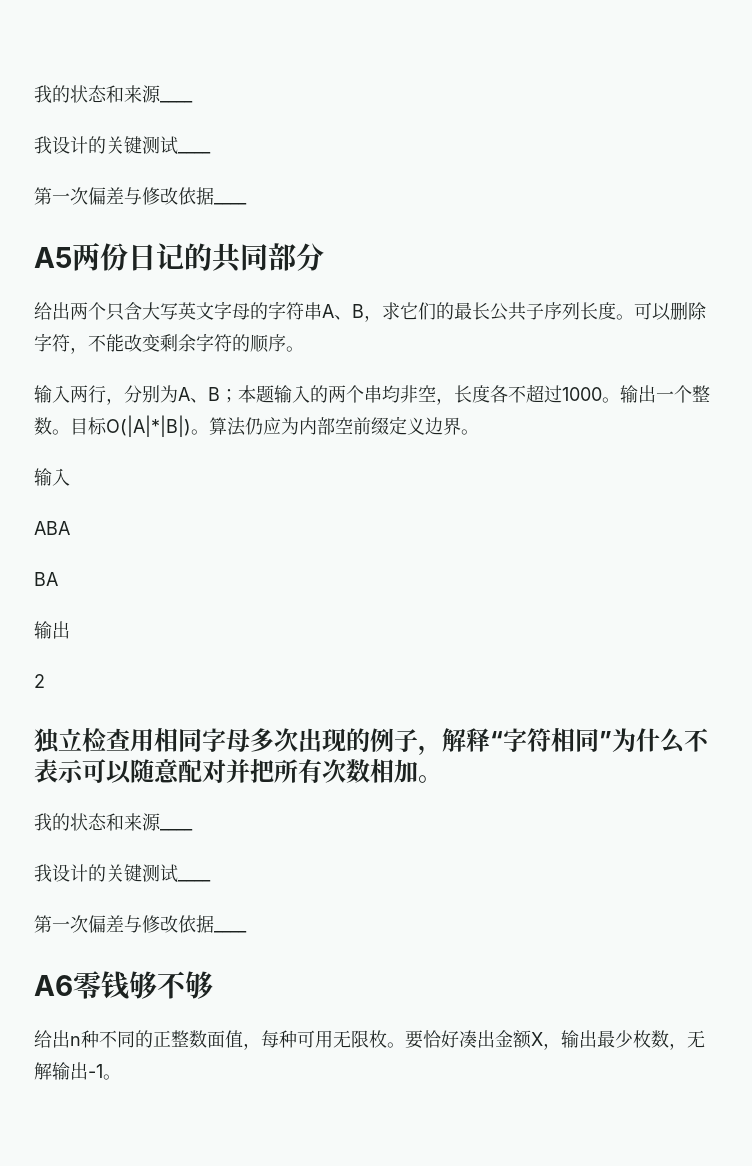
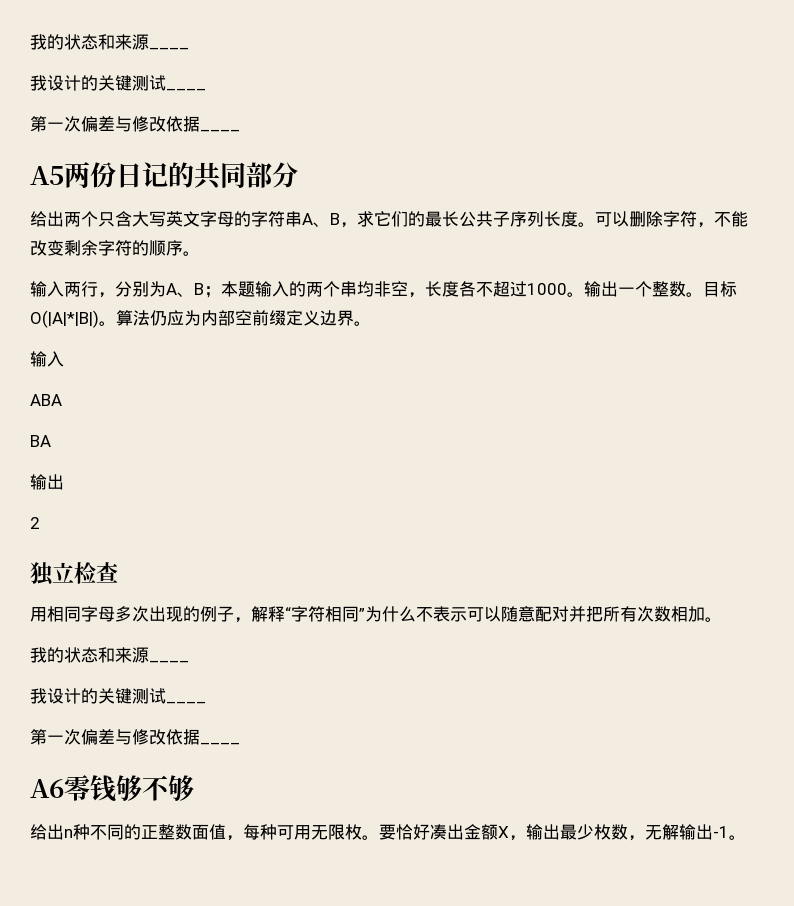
- 独立检查用相同字母多次出现的例子，解释“字符相同”为什么不表示可以随意配对并把所有次数相加。
+ 独立检查
+ 用相同字母多次出现的例子，解释“字符相同”为什么不表示可以随意配对并把所有次数相加。

